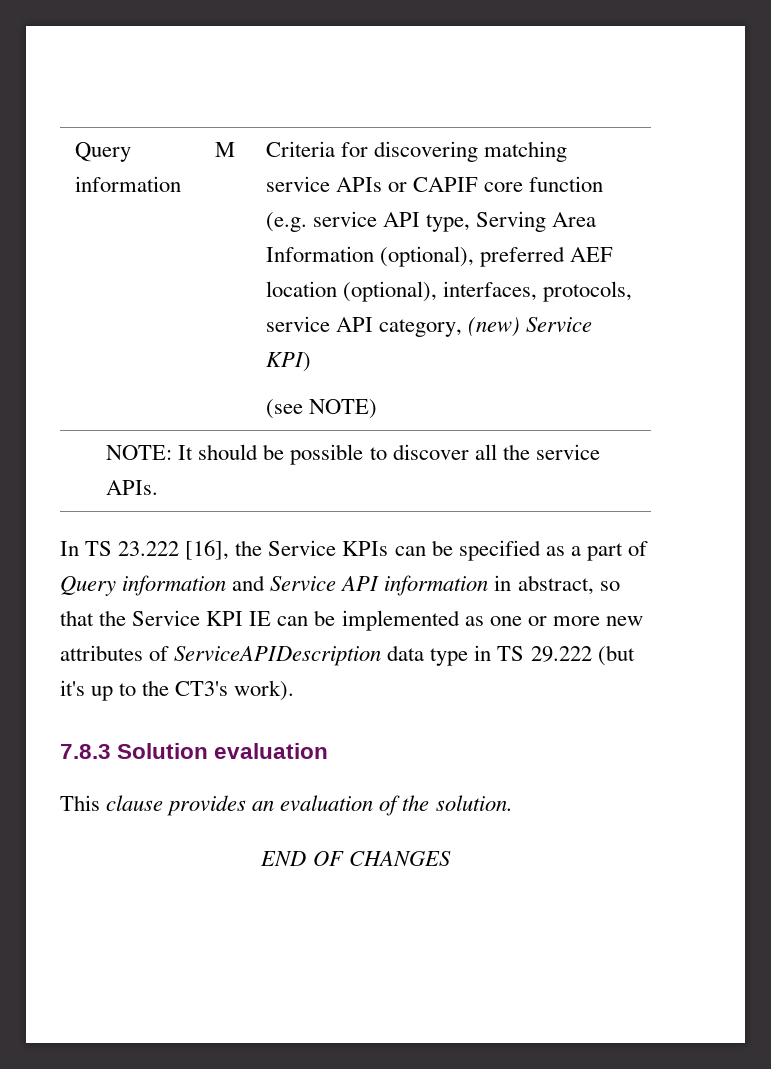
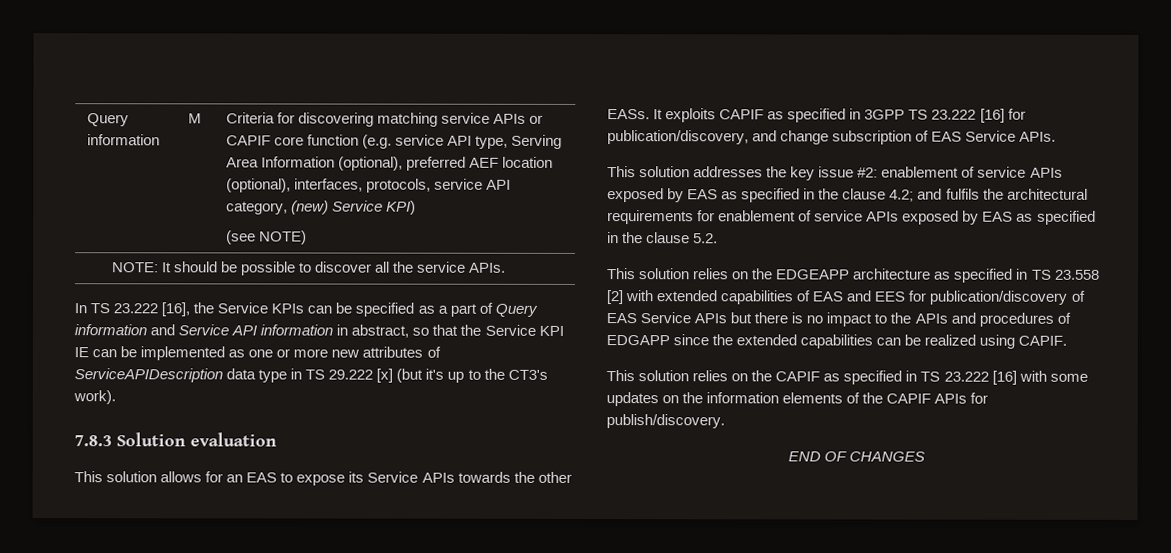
- In TS 23.222 [16], the Service KPIs can be specified as a part of Query information and Service API information in abstract, so that the Service KPI IE can be implemented as one or more new attributes of ServiceAPIDescription data type in TS 29.222 (but it's up to the CT3's work).
+ In TS 23.222 [16], the Service KPIs can be specified as a part of Query information and Service API information in abstract, so that the Service KPI IE can be implemented as one or more new attributes of ServiceAPIDescription data type in TS 29.222 [x] (but it's up to the CT3's work).
- This clause provides an evaluation of the solution.
+ This solution allows for an EAS to expose its Service APIs towards the other EASs. It exploits CAPIF as specified in 3GPP TS 23.222 [16] for publication/discovery, and change subscription of EAS Service APIs.
+ This solution addresses the key issue #2: enablement of service APIs exposed by EAS as specified in the clause 4.2; and fulfils the architectural requirements for enablement of service APIs exposed by EAS as specified in the clause 5.2.
+ This solution relies on the EDGEAPP architecture as specified in TS 23.558 [2] with extended capabilities of EAS and EES for publication/discovery of EAS Service APIs but there is no impact to the APIs and procedures of EDGAPP since the extended capabilities can be realized using CAPIF.
+ This solution relies on the CAPIF as specified in TS 23.222 [16] with some updates on the information elements of the CAPIF APIs for publish/discovery.

